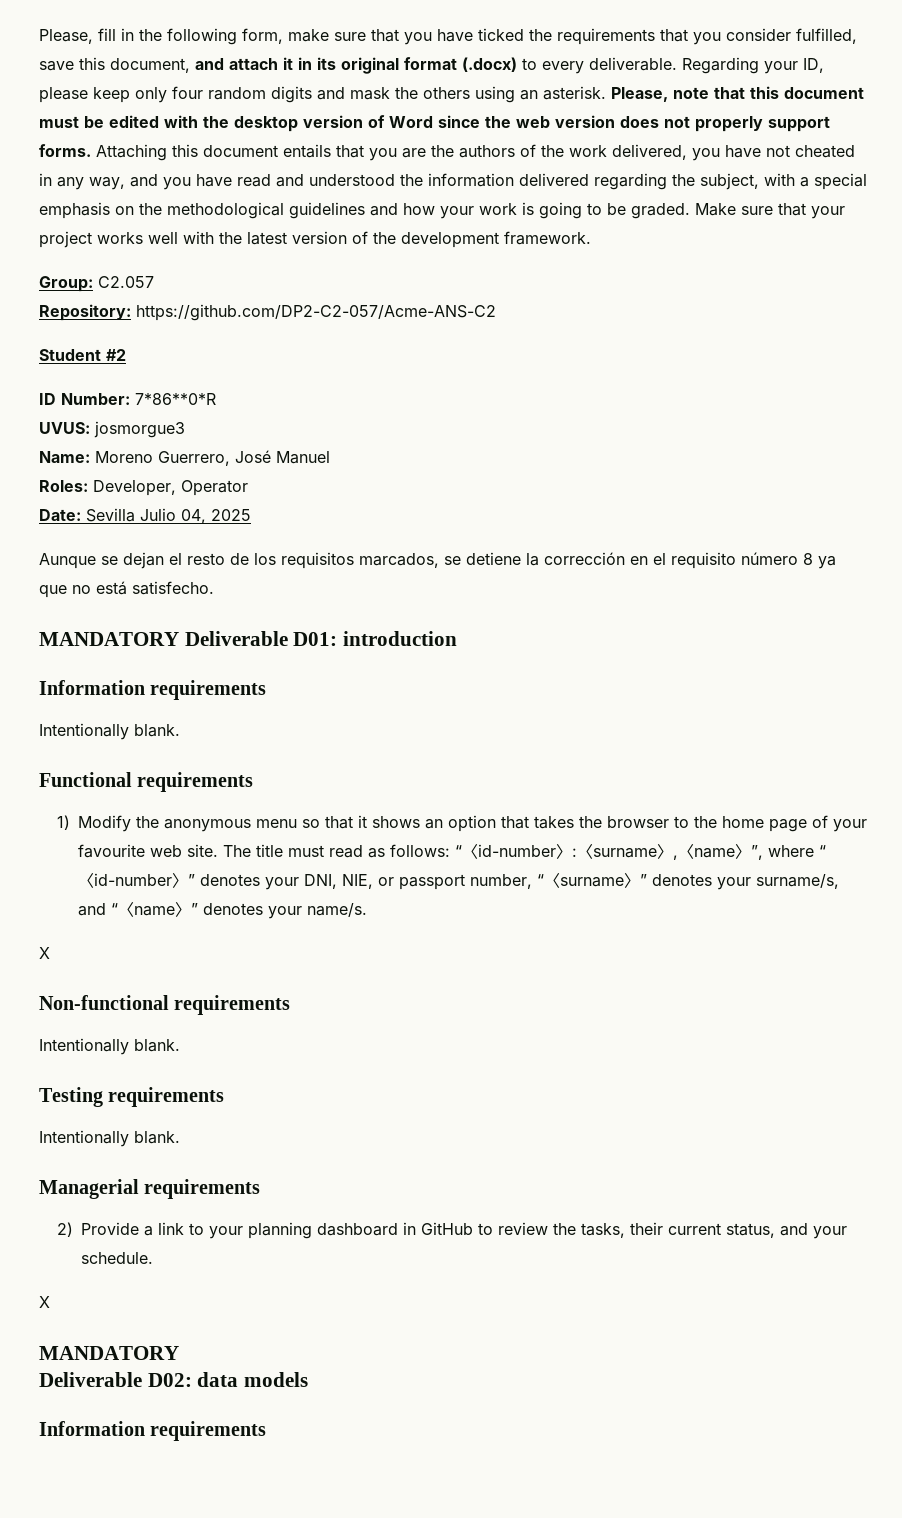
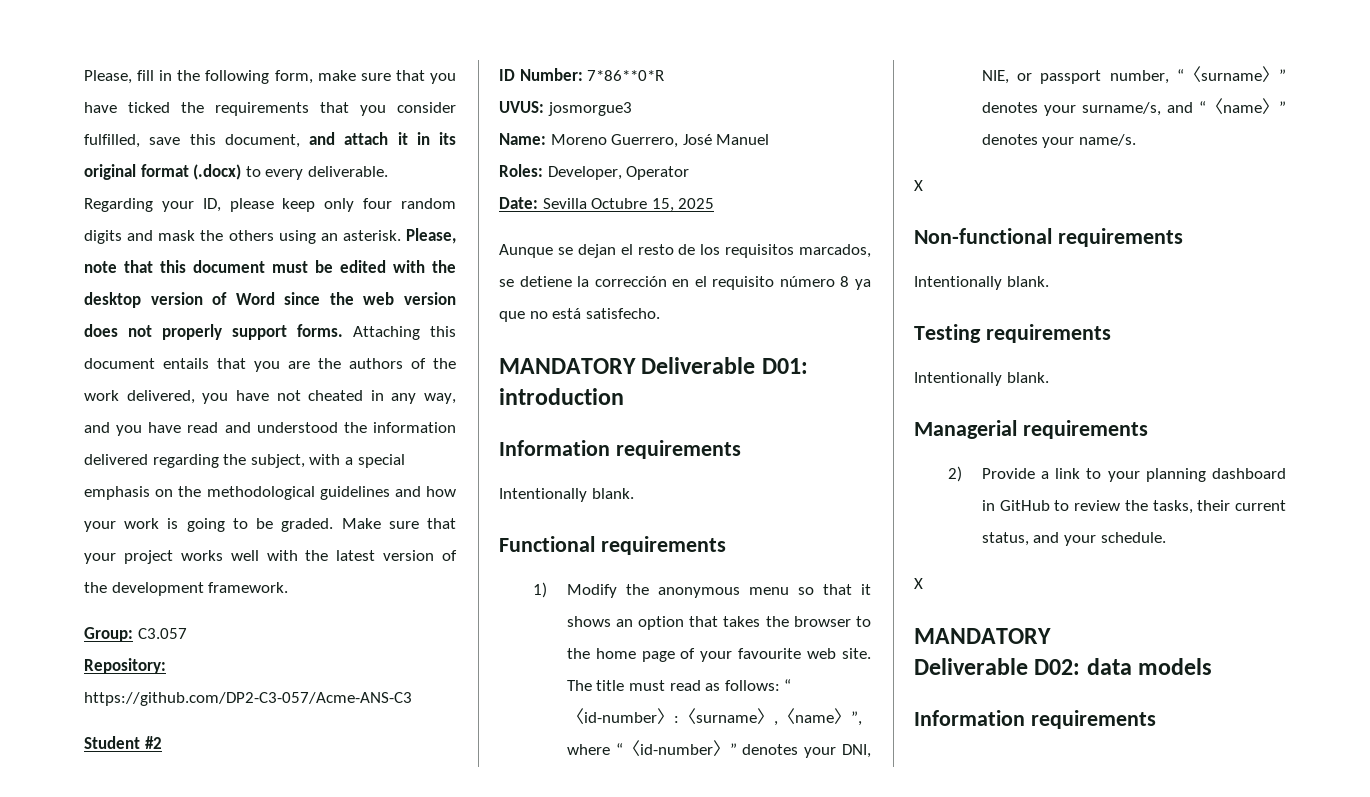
- Group: C2.057
+ Group: C3.057
- Repository: https://github.com/DP2-C2-057/Acme-ANS-C2
+ Repository: https://github.com/DP2-C3-057/Acme-ANS-C3
- Date: Sevilla Julio 04, 2025
+ Date: Sevilla Octubre 15, 2025

